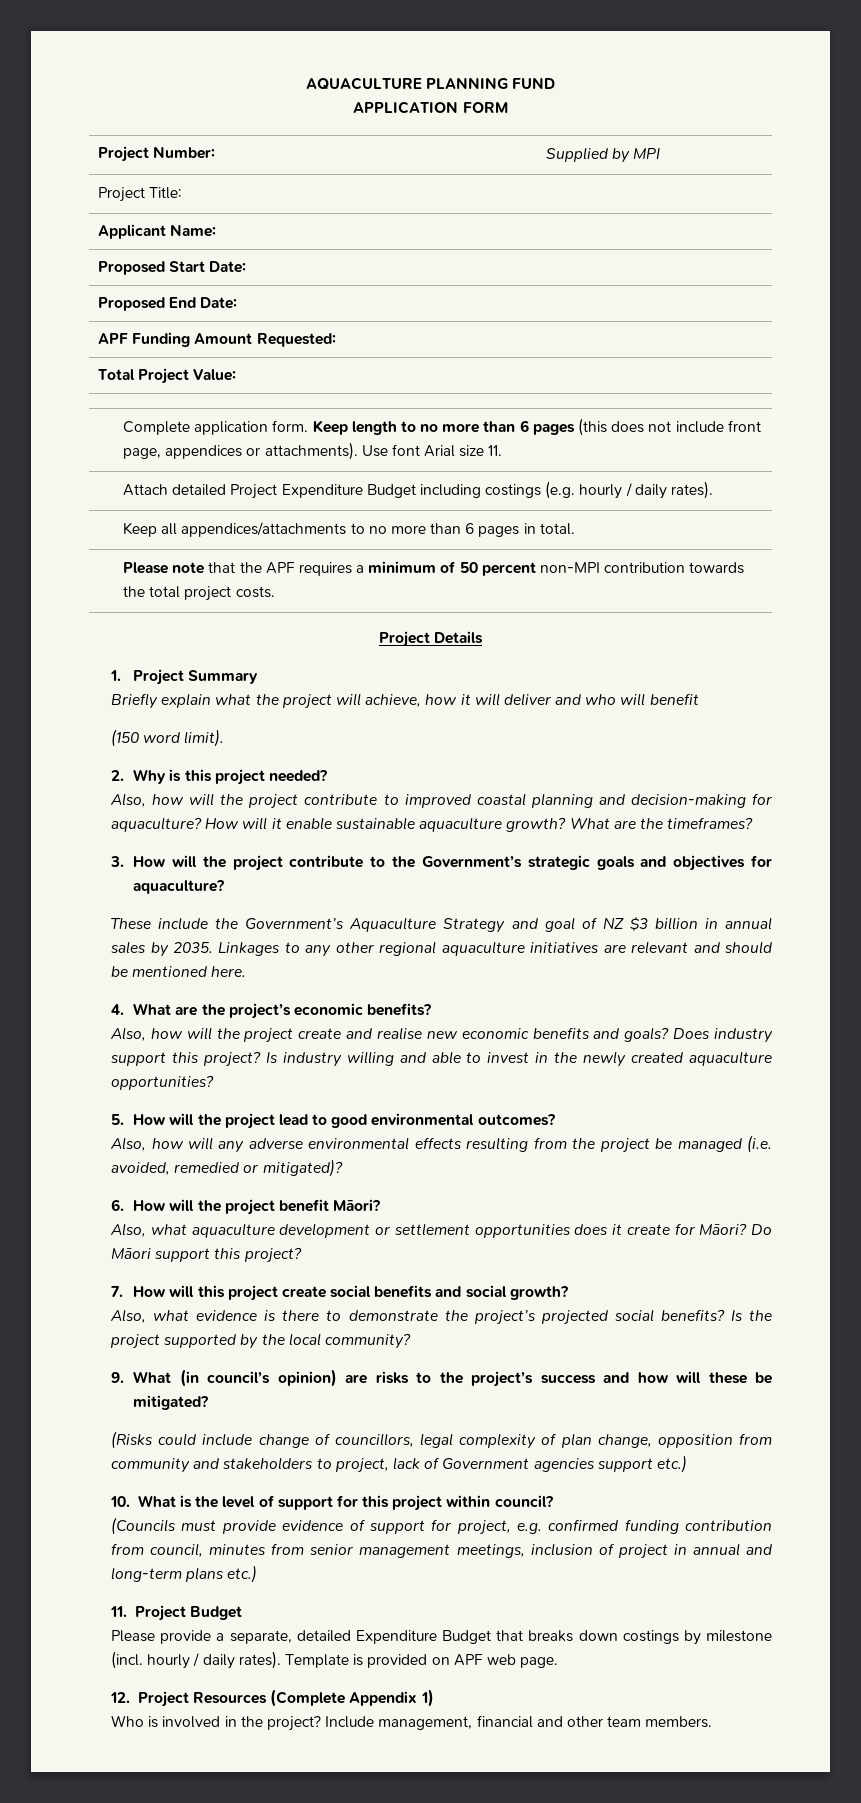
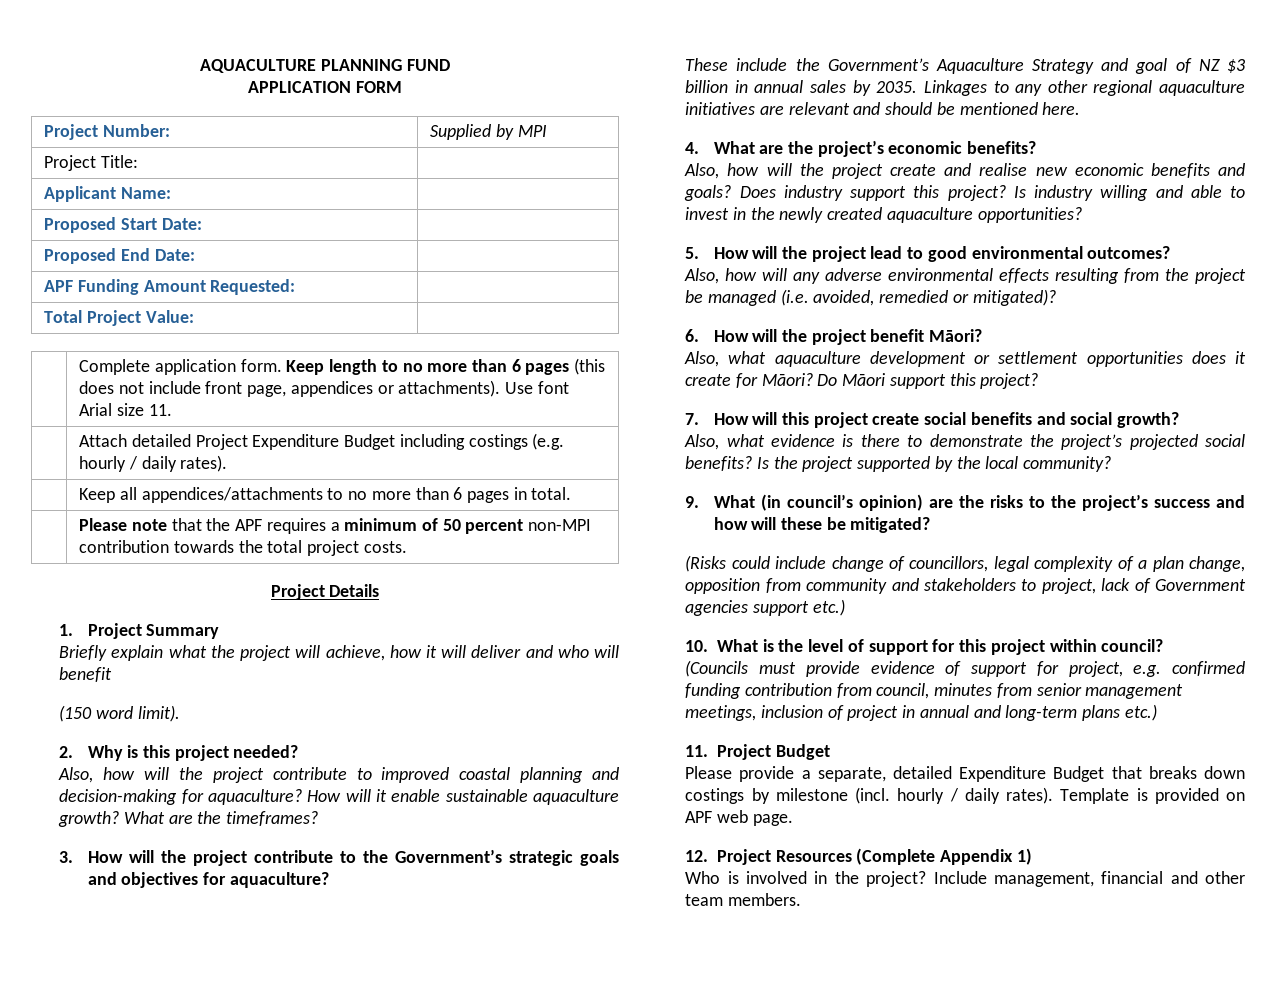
- 9. What (in council’s opinion) are risks to the project’s success and how will these be mitigated?
+ 9. What (in council’s opinion) are the risks to the project’s success and how will these be mitigated?
- (Risks could include change of councillors, legal complexity of plan change, opposition from community and stakeholders to project, lack of Government agencies support etc.)
+ (Risks could include change of councillors, legal complexity of a plan change, opposition from community and stakeholders to project, lack of Government agencies support etc.)

